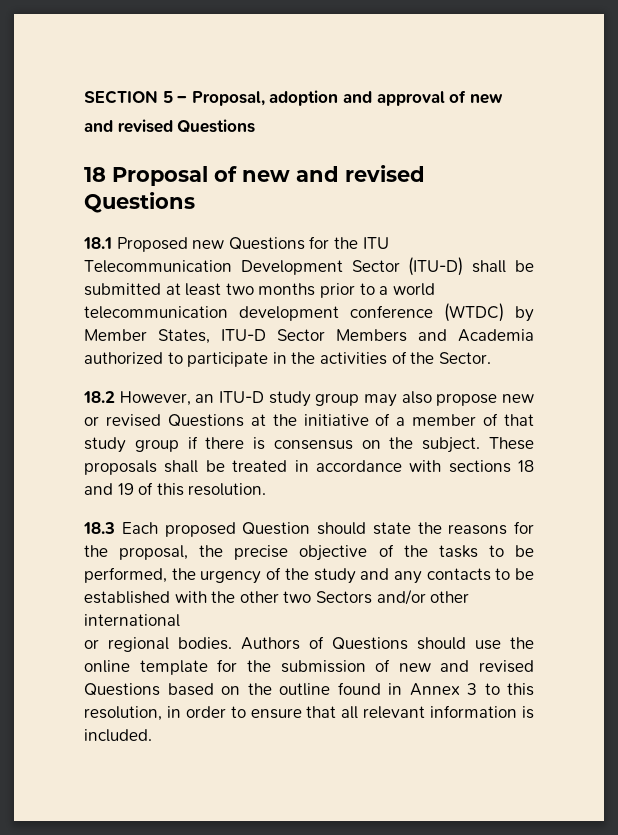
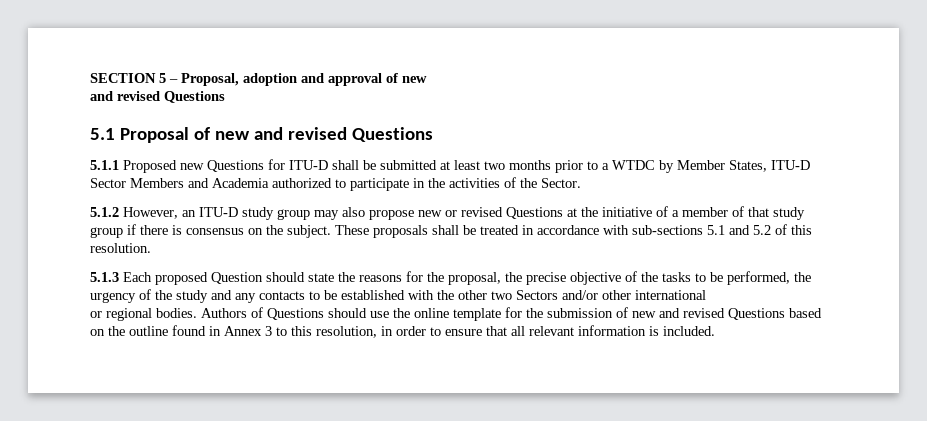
- 18 Proposal of new and revised Questions
+ 5.1 Proposal of new and revised Questions
- 18.1 Proposed new Questions for the ITU Telecommunication Development Sector (ITU-D) shall be submitted at least two months prior to a world telecommunication development conference (WTDC) by Member States, ITU-D Sector Members and Academia authorized to participate in the activities of the Sector.
+ 5.1.1 Proposed new Questions for ITU-D shall be submitted at least two months prior to a WTDC by Member States, ITU-D Sector Members and Academia authorized to participate in the activities of the Sector.
- 18.2 However, an ITU-D study group may also propose new or revised Questions at the initiative of a member of that study group if there is consensus on the subject.
+ 5.1.2 However, an ITU-D study group may also propose new or revised Questions at the initiative of a member of that study group if there is consensus on the subject.
- These proposals shall be treated in accordance with sections 18 and 19 of this resolution.
+ These proposals shall be treated in accordance with sub-sections 5.1 and 5.2 of this resolution.
- 18.3 Each proposed Question should state the reasons for the proposal, the precise objective of the tasks to be performed, the urgency of the study and any contacts to be established with the other two Sectors and/or other international
+ 5.1.3 Each proposed Question should state the reasons for the proposal, the precise objective of the tasks to be performed, the urgency of the study and any contacts to be established with the other two Sectors and/or other international

